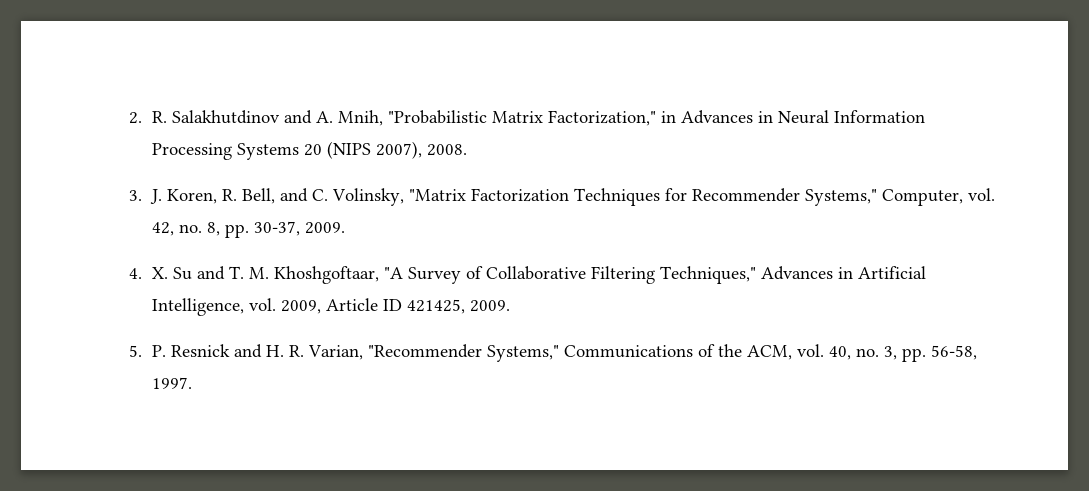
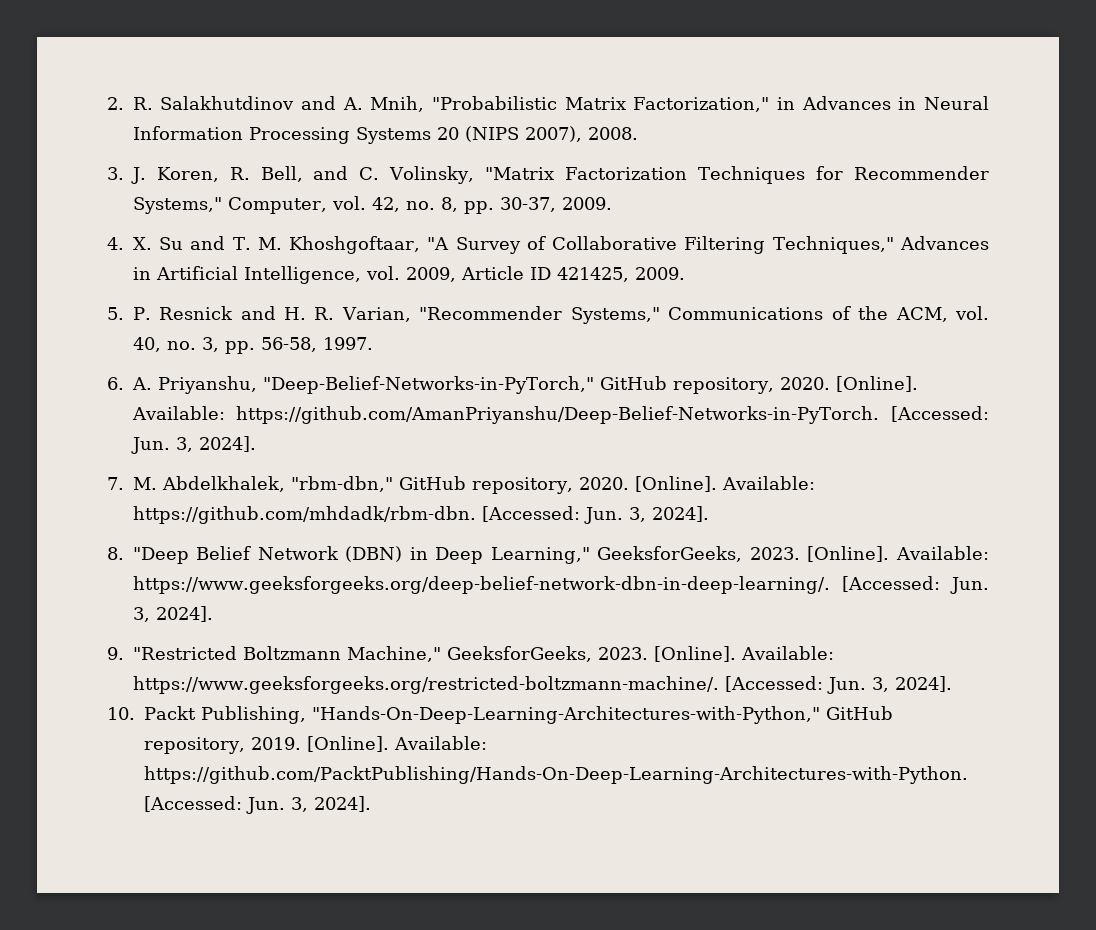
+ 6. A. Priyanshu, "Deep-Belief-Networks-in-PyTorch," GitHub repository, 2020. [Online]. Available: https://github.com/AmanPriyanshu/Deep-Belief-Networks-in-PyTorch. [Accessed: Jun. 3, 2024].
+ 7. M. Abdelkhalek, "rbm-dbn," GitHub repository, 2020. [Online]. Available: https://github.com/mhdadk/rbm-dbn. [Accessed: Jun. 3, 2024].
+ 8. "Deep Belief Network (DBN) in Deep Learning," GeeksforGeeks, 2023. [Online]. Available: https://www.geeksforgeeks.org/deep-belief-network-dbn-in-deep-learning/. [Accessed: Jun. 3, 2024].
+ 9. "Restricted Boltzmann Machine," GeeksforGeeks, 2023. [Online]. Available: https://www.geeksforgeeks.org/restricted-boltzmann-machine/. [Accessed: Jun. 3, 2024].
+ 10. Packt Publishing, "Hands-On-Deep-Learning-Architectures-with-Python," GitHub repository, 2019. [Online]. Available: https://github.com/PacktPublishing/Hands-On-Deep-Learning-Architectures-with-Python. [Accessed: Jun. 3, 2024].

